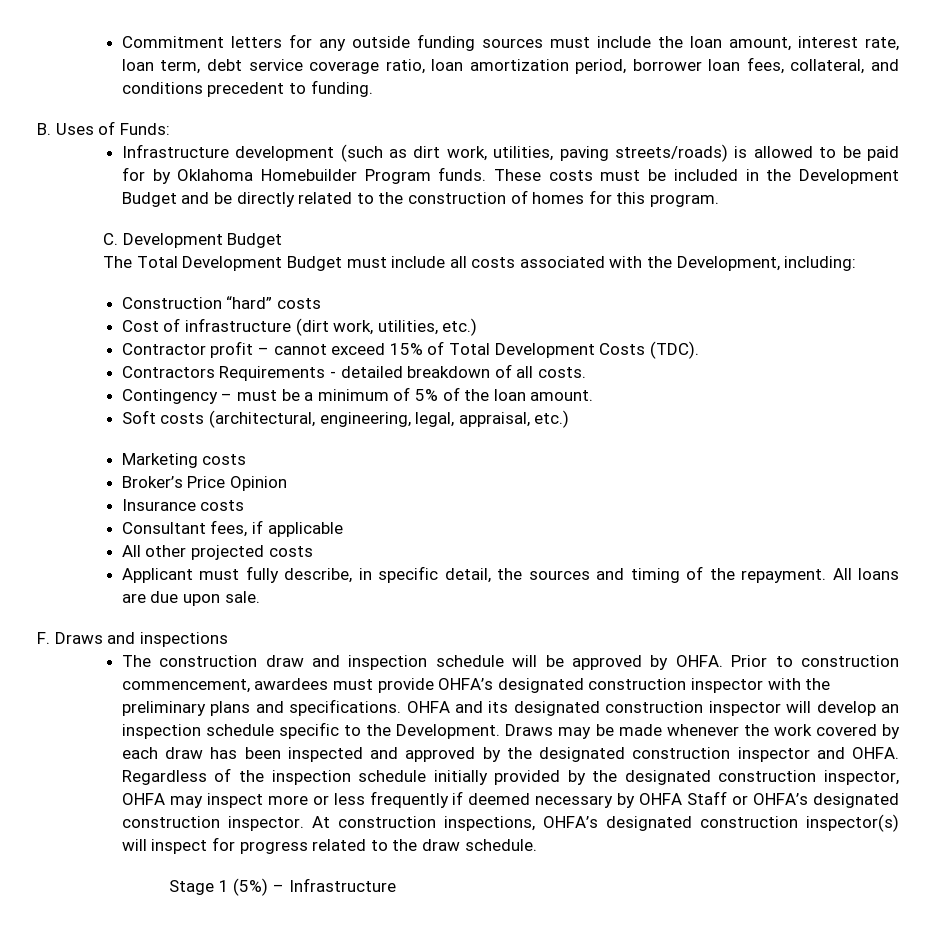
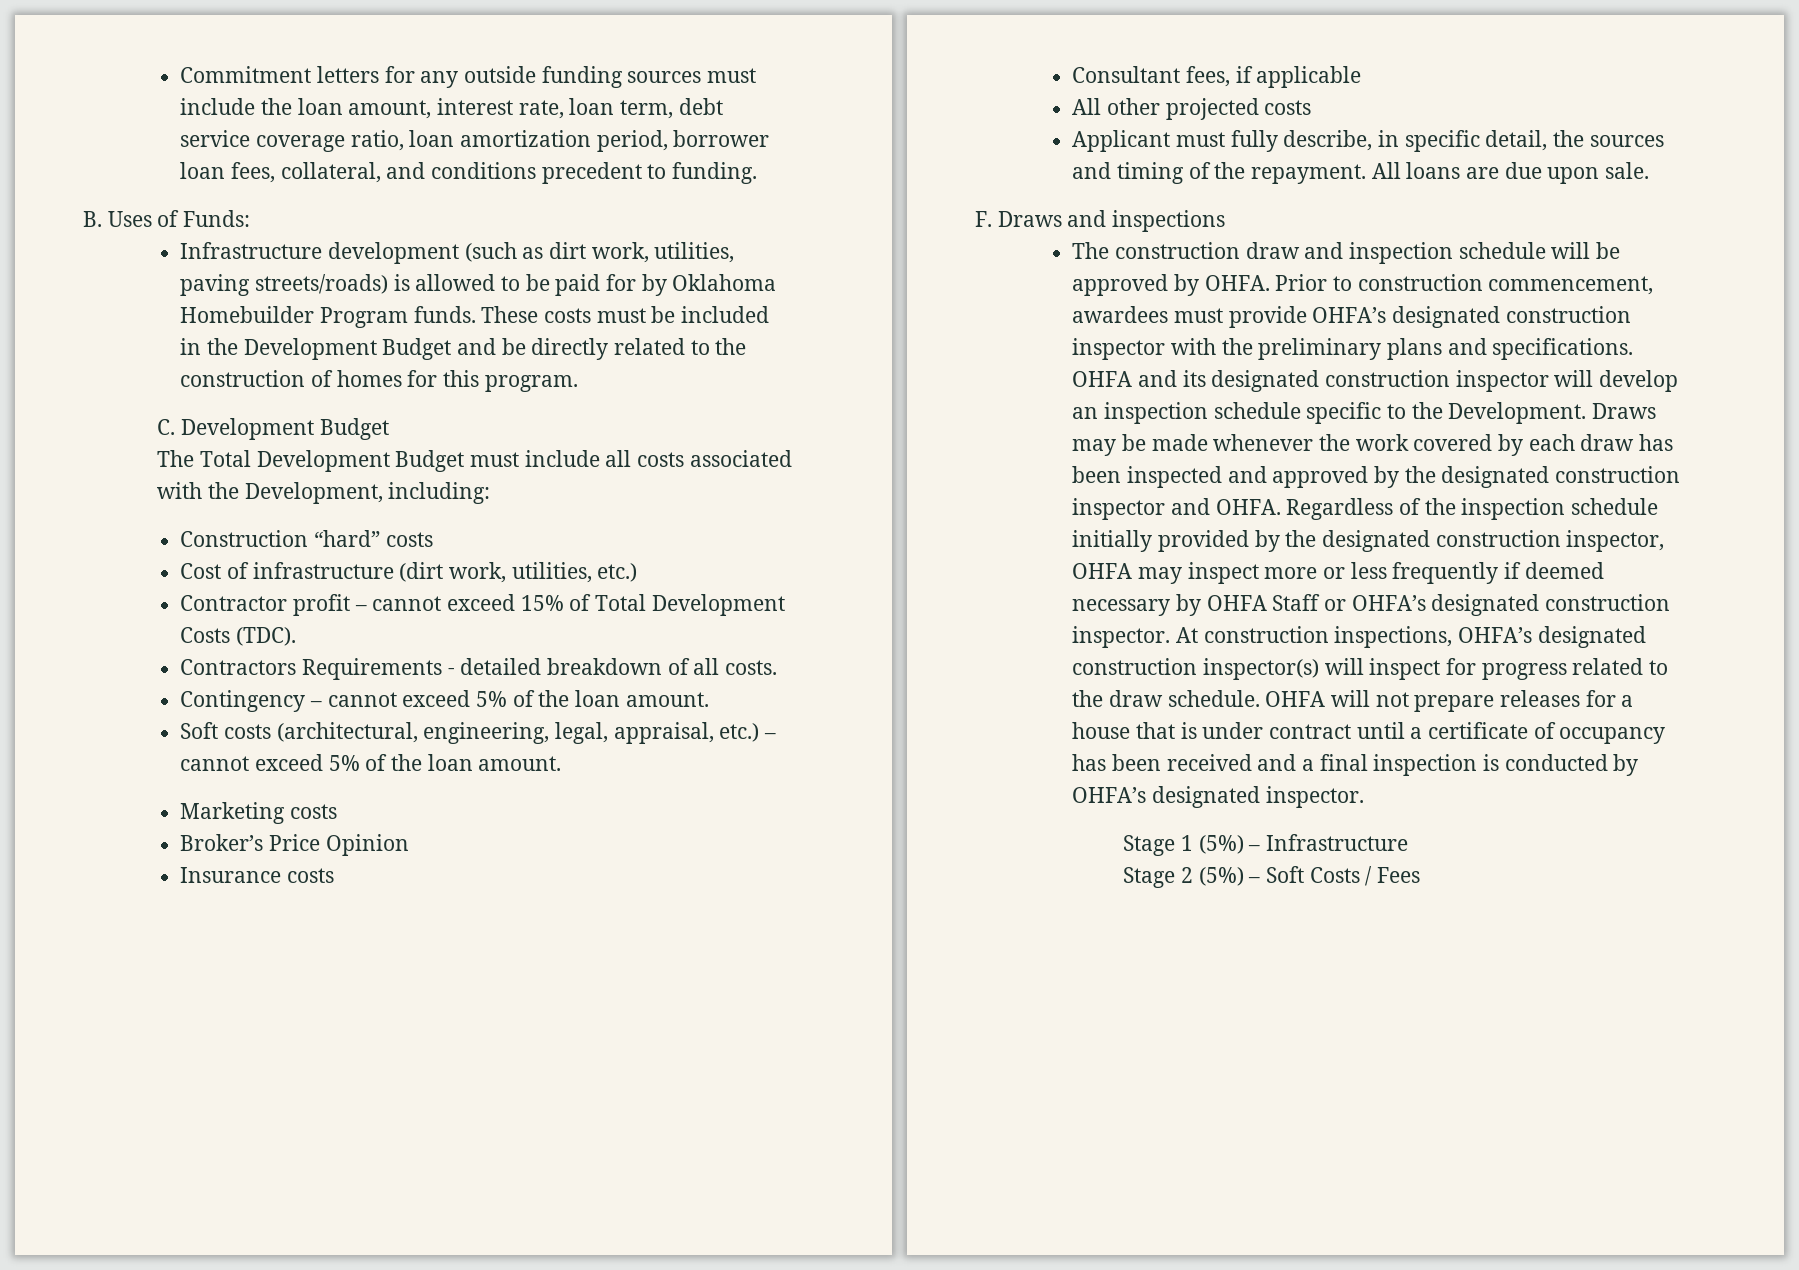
- Contingency – must be a minimum of 5% of the loan amount.
+ Contingency – cannot exceed 5% of the loan amount.
- Soft costs (architectural, engineering, legal, appraisal, etc.)
+ Soft costs (architectural, engineering, legal, appraisal, etc.) – cannot exceed 5% of the loan amount.
+ OHFA will not prepare releases for a house that is under contract until a certificate of occupancy has been received and a final inspection is conducted by OHFA’s designated inspector.
+ Stage 2 (5%) – Soft Costs / Fees

